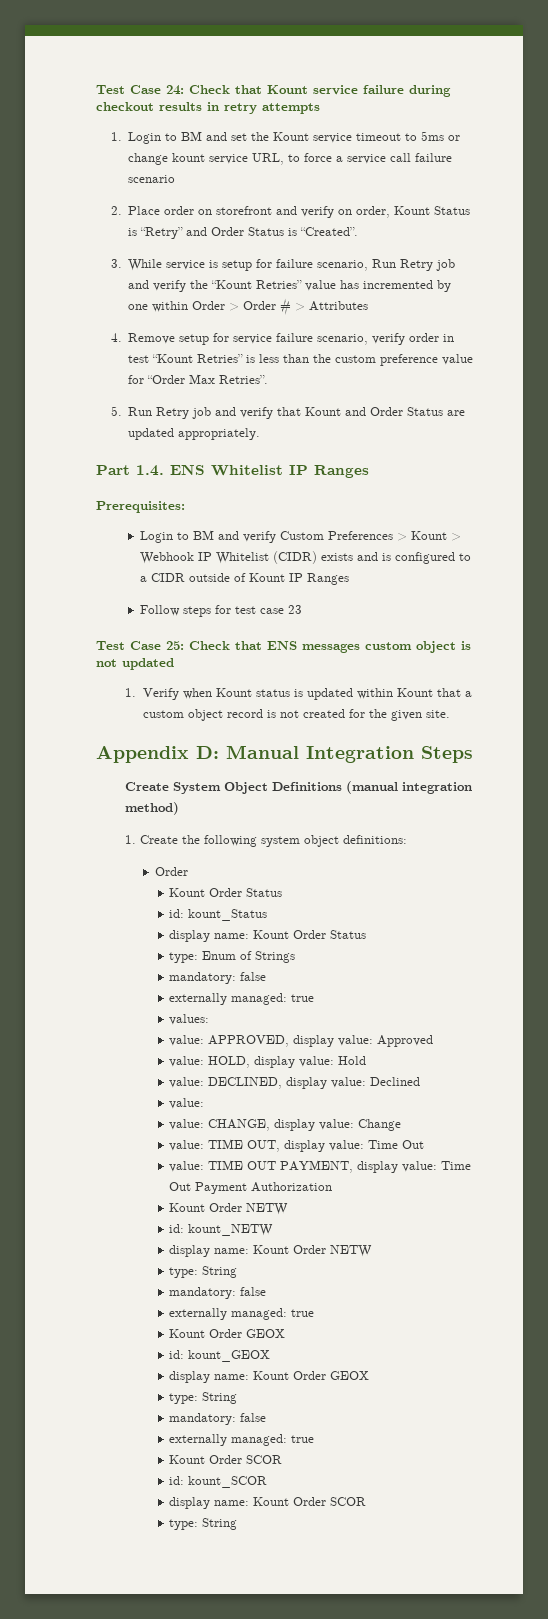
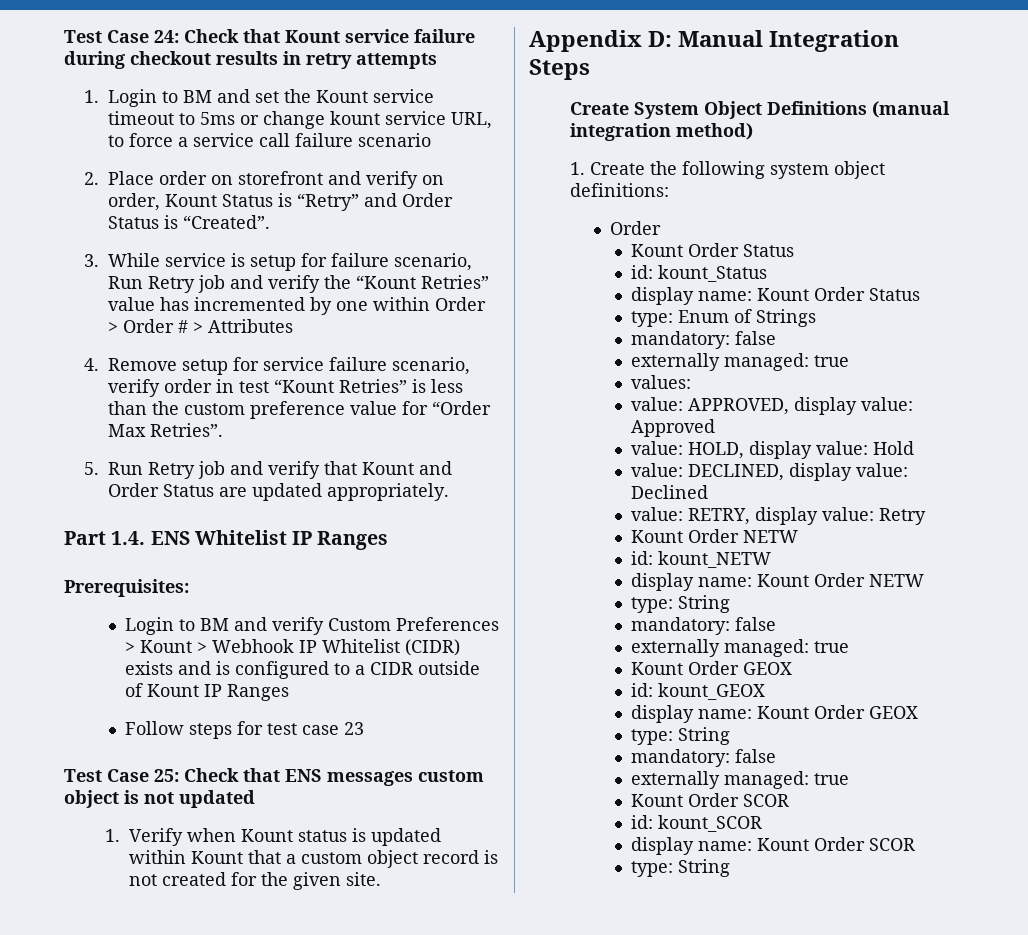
  value: DECLINED, display value: Declined
- value:
- value: CHANGE, display value: Change
- value: TIME OUT, display value: Time Out
- value: TIME OUT PAYMENT, display value: Time Out Payment Authorization
+ value: RETRY, display value: Retry

